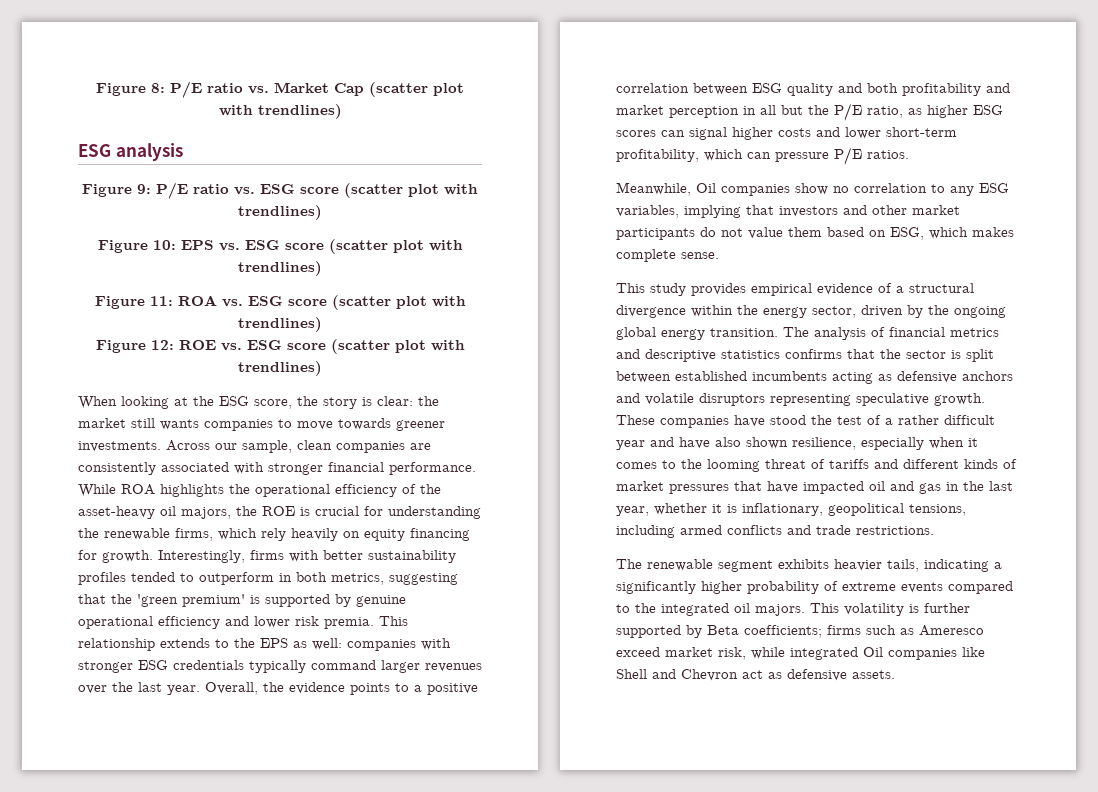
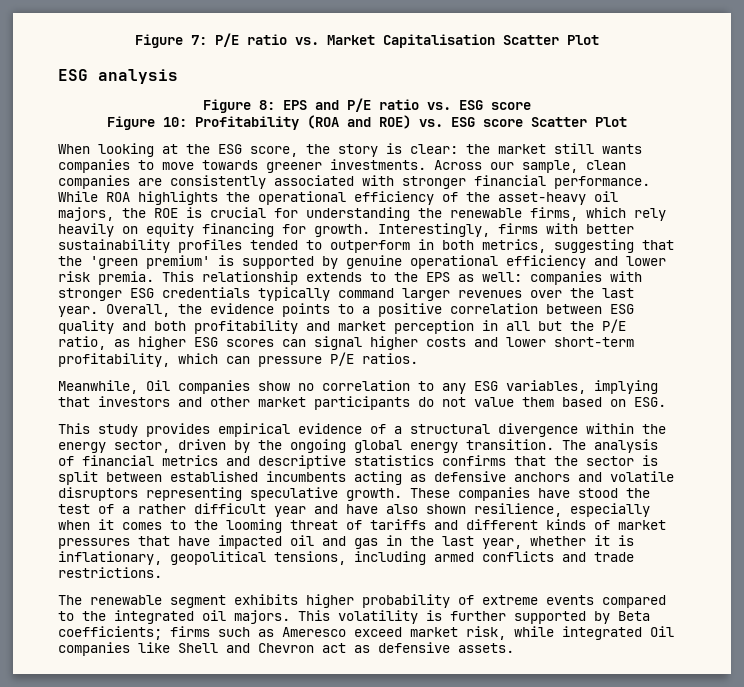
- Figure 8: P/E ratio vs. Market Cap (scatter plot with trendlines)
+ Figure 7: P/E ratio vs. Market Capitalisation Scatter Plot
- Figure 9: P/E ratio vs. ESG score (scatter plot with trendlines)
- Figure 10: EPS vs. ESG score (scatter plot with trendlines)
- Figure 11: ROA vs. ESG score (scatter plot with trendlines)
- Figure 12: ROE vs. ESG score (scatter plot with trendlines)
+ Figure 8: EPS and P/E ratio vs. ESG score
+ Figure 10: Profitability (ROA and ROE) vs. ESG score Scatter Plot
- Meanwhile, Oil companies show no correlation to any ESG variables, implying that investors and other market participants do not value them based on ESG, which makes complete sense.
+ Meanwhile, Oil companies show no correlation to any ESG variables, implying that investors and other market participants do not value them based on ESG.
- The renewable segment exhibits heavier tails, indicating a significantly higher probability of extreme events compared to the integrated oil majors.
+ The renewable segment exhibits higher probability of extreme events compared to the integrated oil majors.

